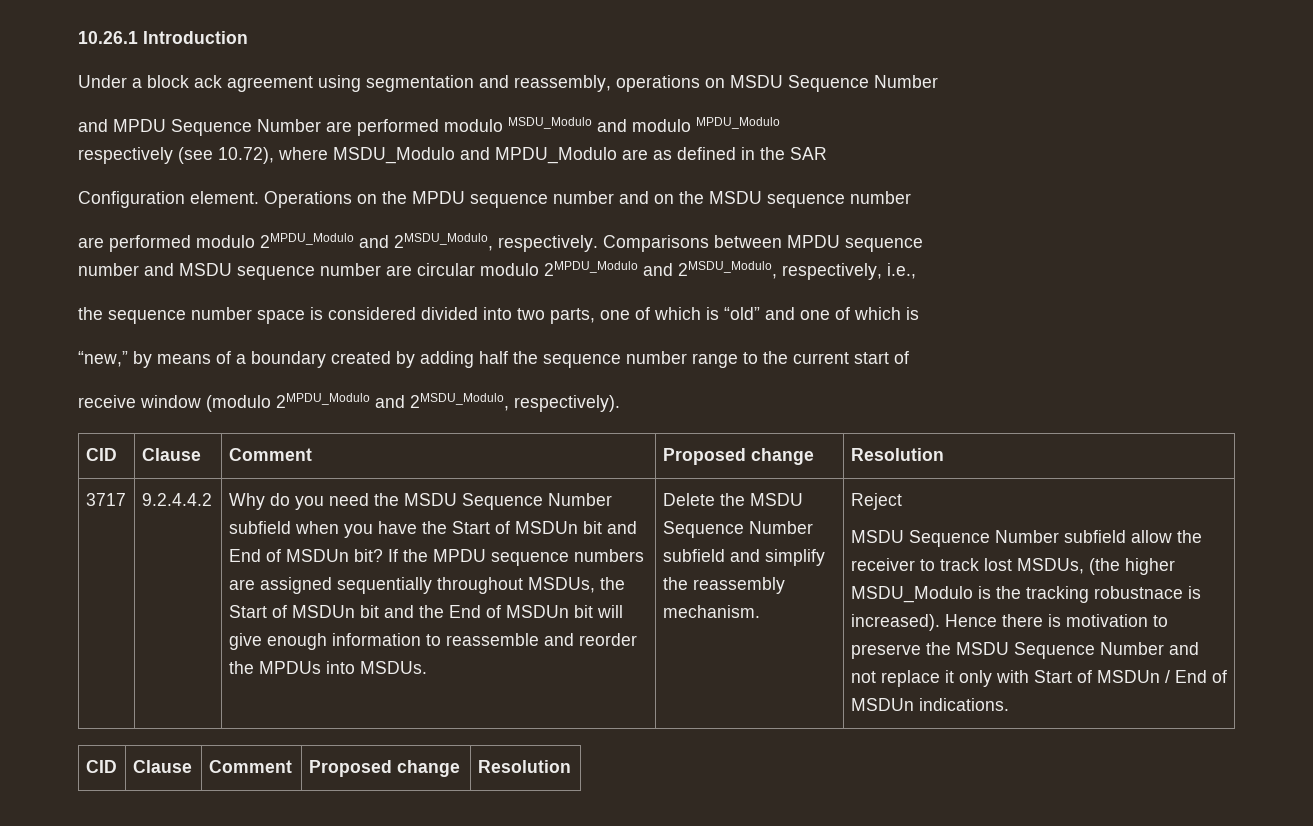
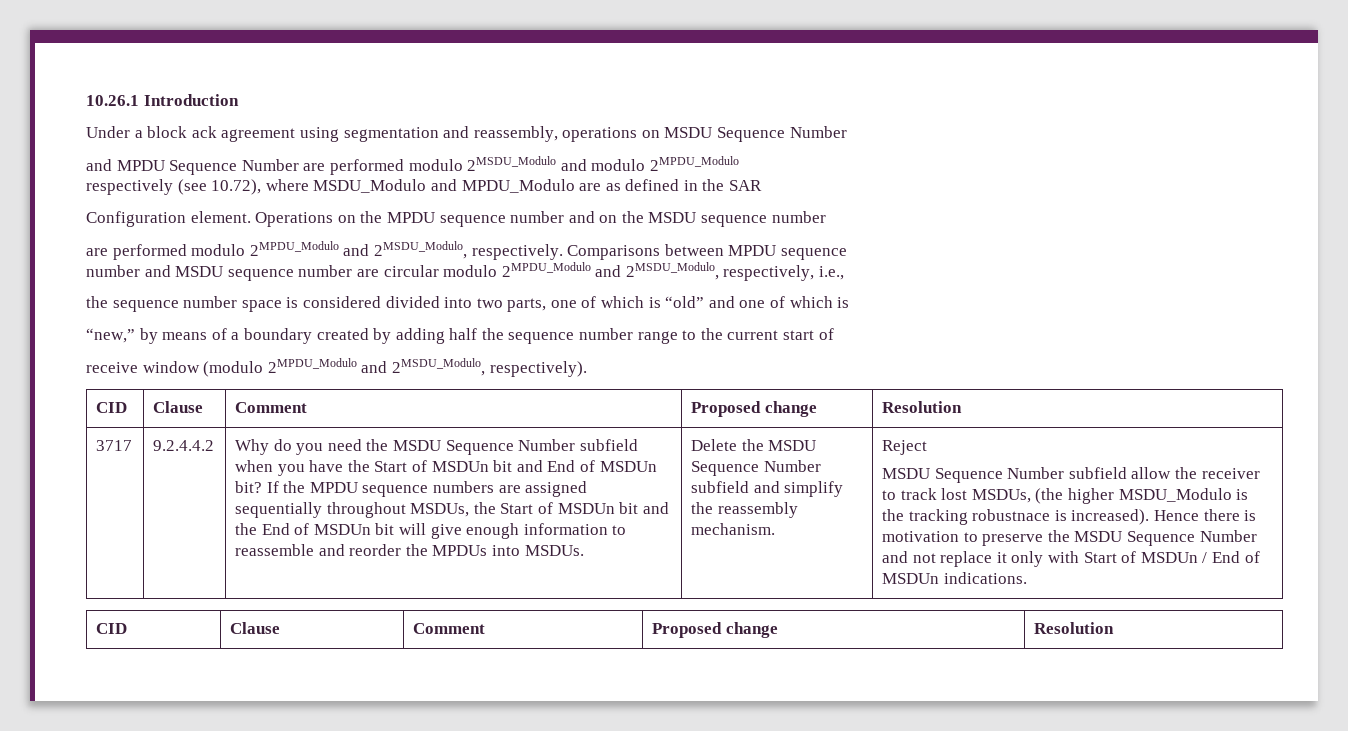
- and MPDU Sequence Number are performed modulo MSDU_Modulo and modulo MPDU_Modulo
+ and MPDU Sequence Number are performed modulo 2MSDU_Modulo and modulo 2MPDU_Modulo

